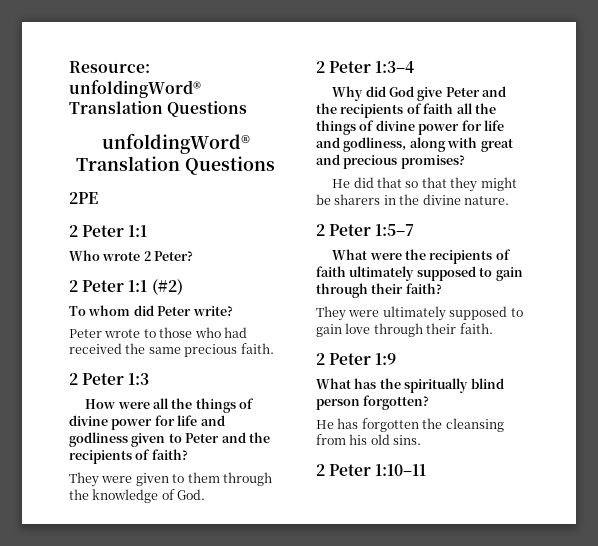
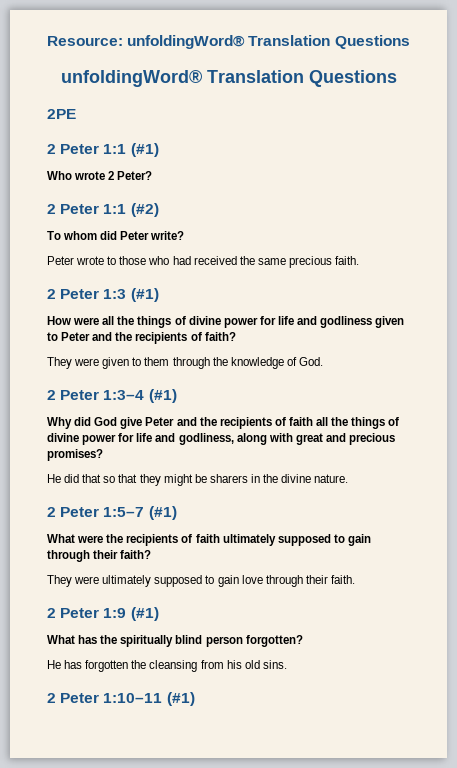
  2PE
- 2 Peter 1:1
+ 2 Peter 1:1 (#1)
- 2 Peter 1:3
+ 2 Peter 1:3 (#1)
- 2 Peter 1:3–4
+ 2 Peter 1:3–4 (#1)
- 2 Peter 1:5–7
+ 2 Peter 1:5–7 (#1)
- 2 Peter 1:9
+ 2 Peter 1:9 (#1)
- 2 Peter 1:10–11
+ 2 Peter 1:10–11 (#1)

